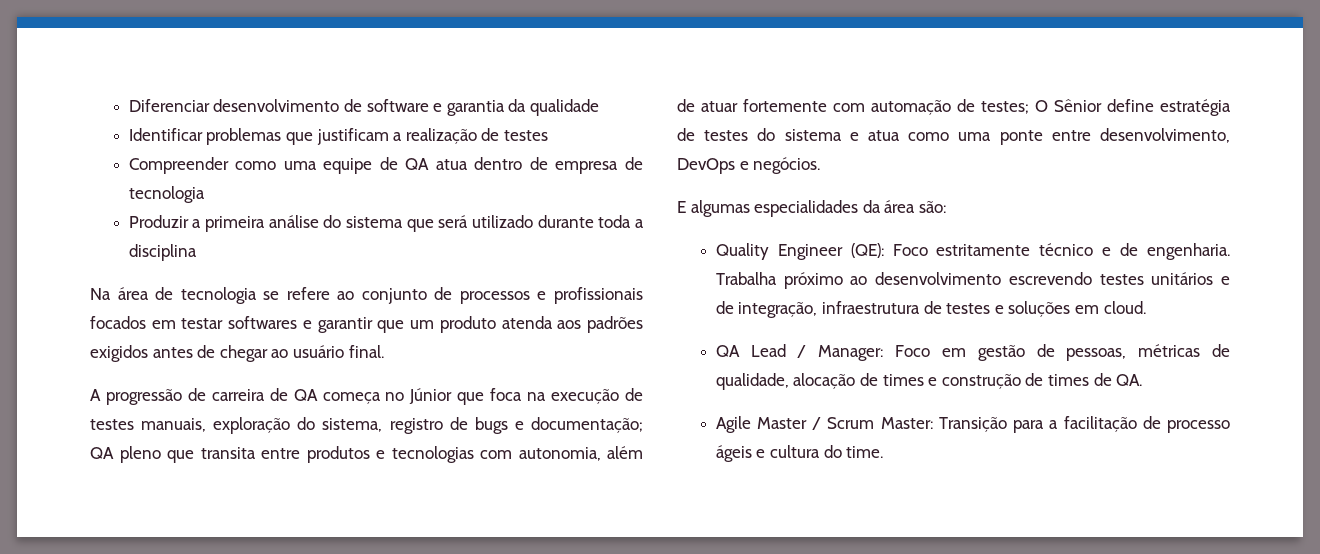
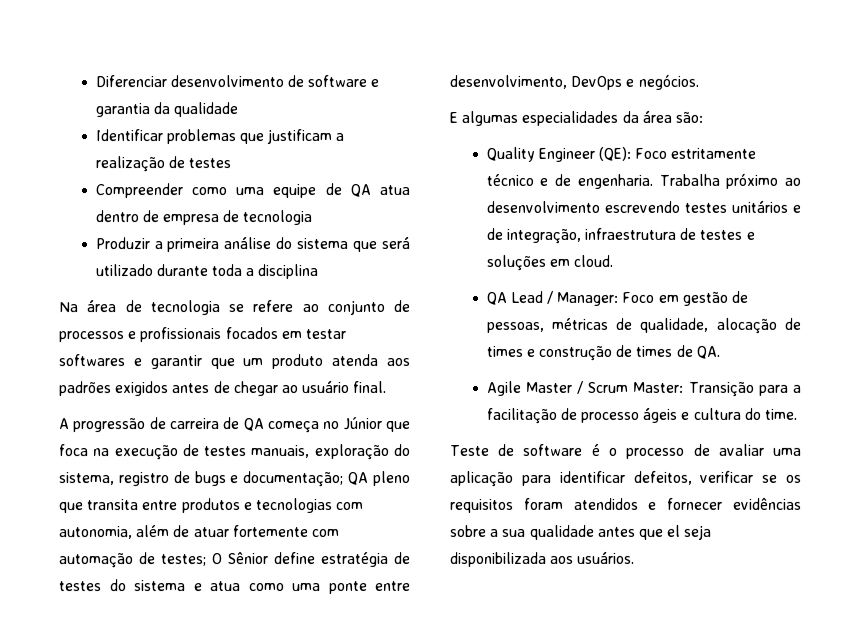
+ Teste de software é o processo de avaliar uma aplicação para identificar defeitos, verificar se os requisitos foram atendidos e fornecer evidências sobre a sua qualidade antes que el seja disponibilizada aos usuários.

